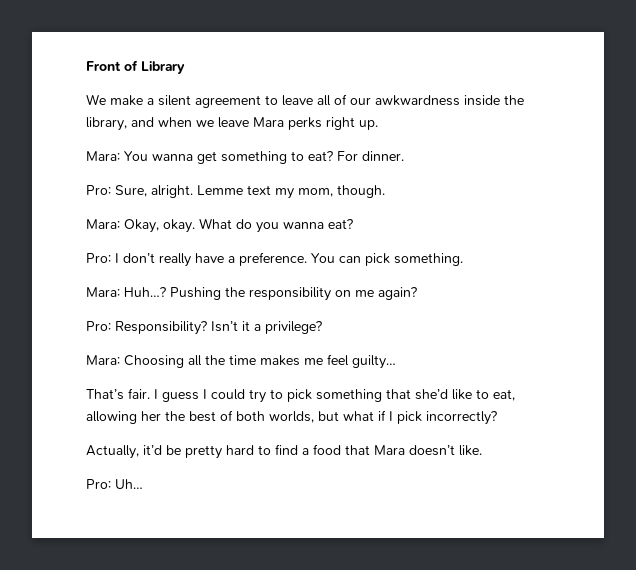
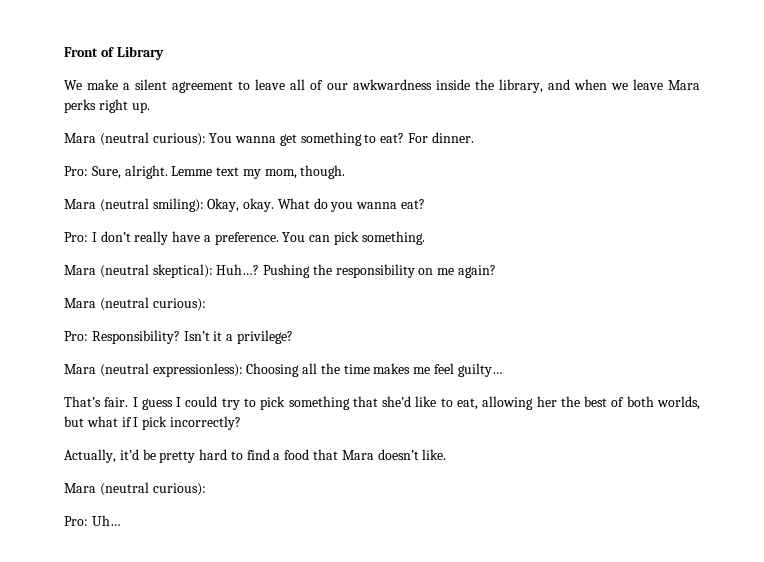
- Mara: You wanna get something to eat?
+ Mara (neutral curious): You wanna get something to eat?
- Mara: Okay, okay.
+ Mara (neutral smiling): Okay, okay.
- Mara: Huh…?
+ Mara (neutral skeptical): Huh…?
  Pushing the responsibility on me again?
+ Mara (neutral curious):
- Mara: Choosing all the time makes me feel guilty…
+ Mara (neutral expressionless): Choosing all the time makes me feel guilty…
  Actually, it’d be pretty hard to find a food that Mara doesn’t like.
+ Mara (neutral curious):

